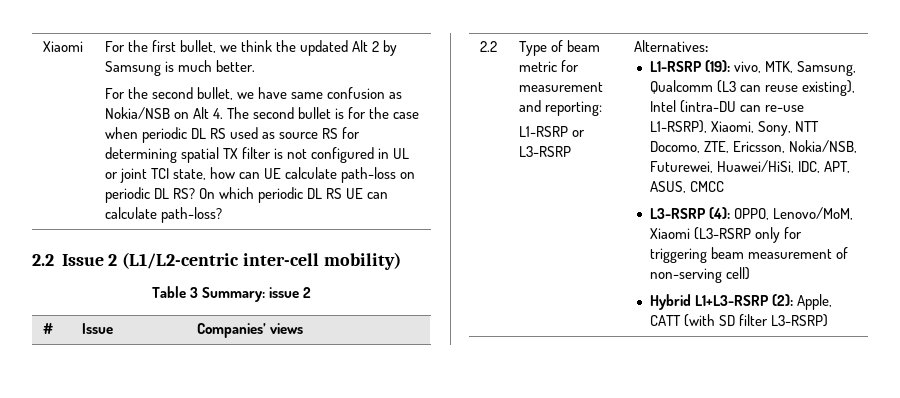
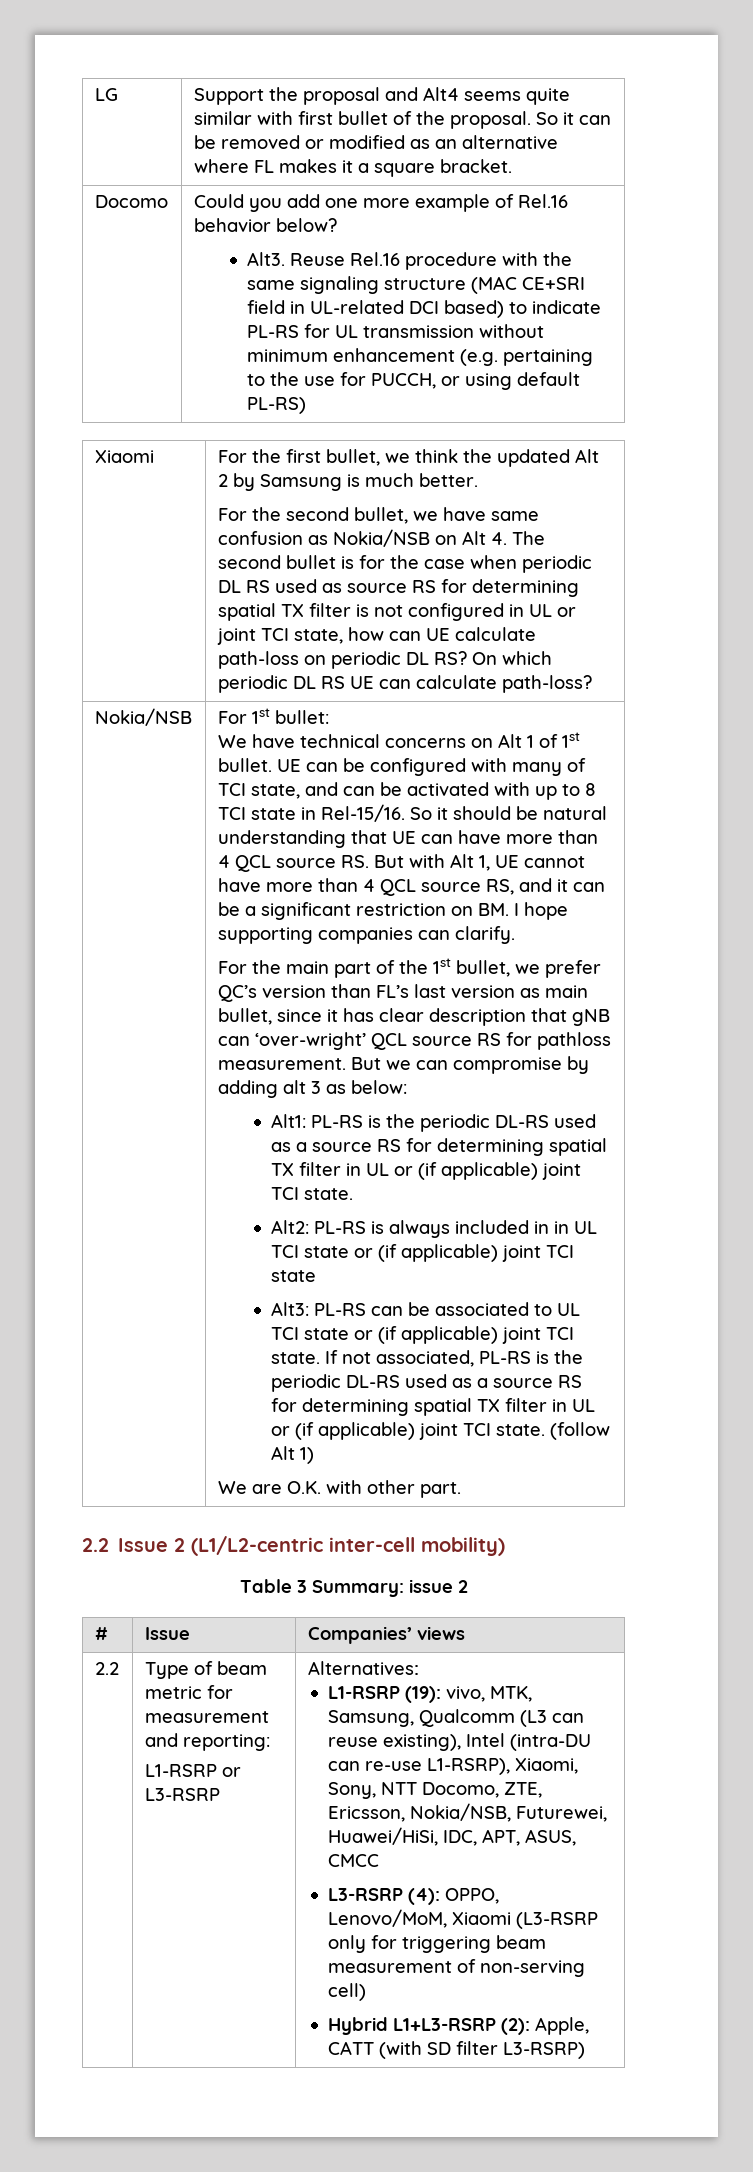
+ LG | Support the proposal and Alt4 seems quite similar with first bullet of the proposal. So it can be removed or modified as an alternative where FL makes it a square bracket.
+ Docomo | Could you add one more example of Rel.16 behavior below?
+ Alt3. Reuse Rel.16 procedure with the same signaling structure (MAC CE+SRI field in UL-related DCI based) to indicate PL-RS for UL transmission without minimum enhancement (e.g. pertaining to the use for PUCCH, or using default PL-RS)
+ Nokia/NSB | For 1st bullet:
+ We have technical concerns on Alt 1 of 1st bullet. UE can be configured with many of TCI state, and can be activated with up to 8 TCI state in Rel-15/16. So it should be natural understanding that UE can have more than 4 QCL source RS. But with Alt 1, UE cannot have more than 4 QCL source RS, and it can be a significant restriction on BM. I hope supporting companies can clarify.
+ For the main part of the 1st bullet, we prefer QC’s version than FL’s last version as main bullet, since it has clear description that gNB can ‘over-wright’ QCL source RS for pathloss measurement. But we can compromise by adding alt 3 as below:
+ Alt1: PL-RS is the periodic DL-RS used as a source RS for determining spatial TX filter in UL or (if applicable) joint TCI state.
+ Alt2: PL-RS is always included in in UL TCI state or (if applicable) joint TCI state
+ Alt3: PL-RS can be associated to UL TCI state or (if applicable) joint TCI state. If not associated, PL-RS is the periodic DL-RS used as a source RS for determining spatial TX filter in UL or (if applicable) joint TCI state. (follow Alt 1)
+ We are O.K. with other part.

